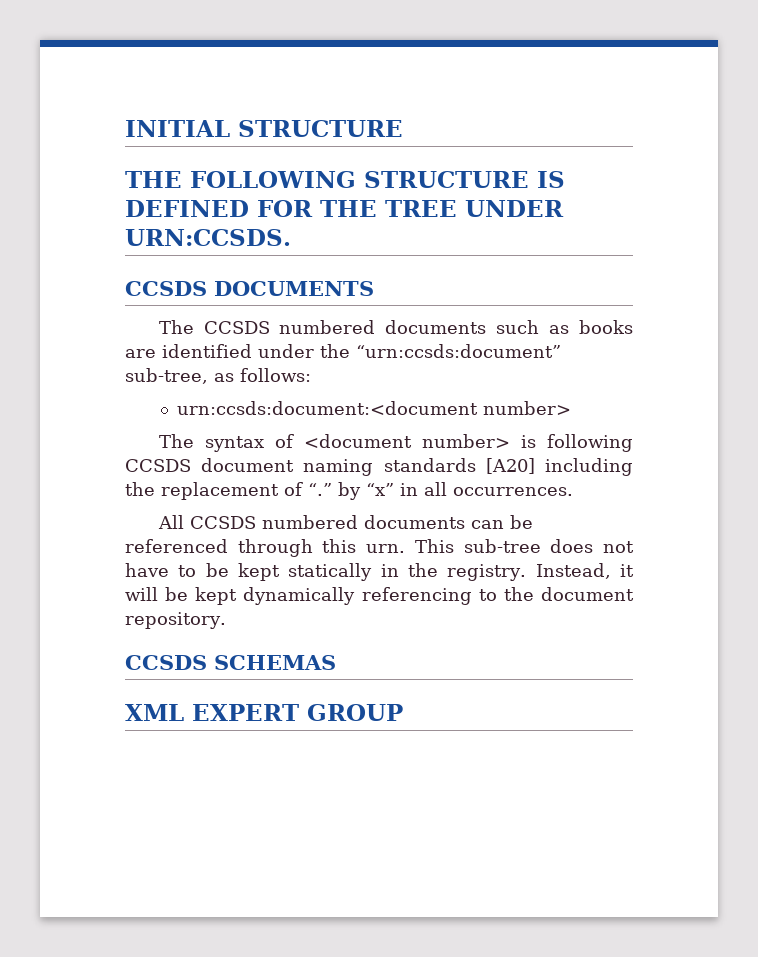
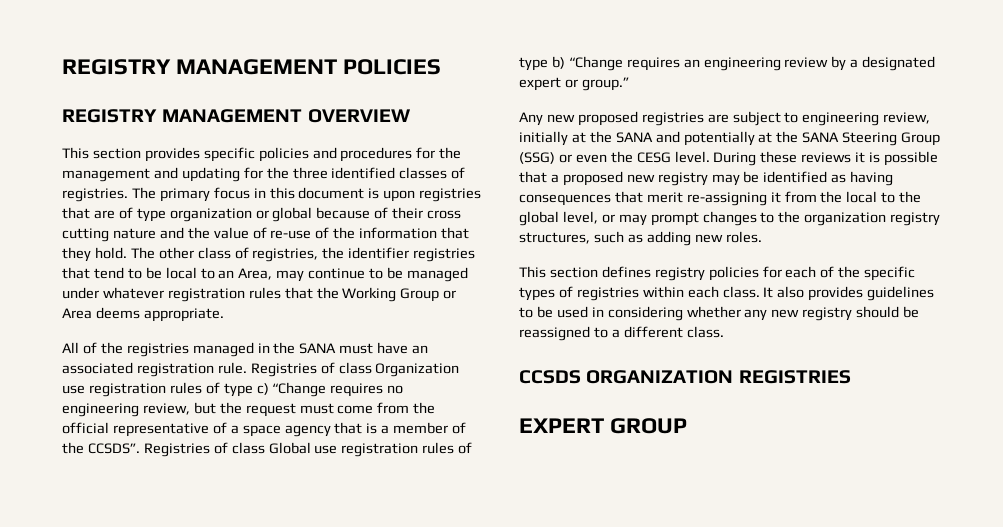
- INITIAL STRUCTURE
- THE FOLLOWING STRUCTURE IS DEFINED FOR THE TREE UNDER URN:CCSDS.
- CCSDS DOCUMENTS
- The CCSDS numbered documents such as books are identified under the “urn:ccsds:document” sub-tree, as follows:
- urn:ccsds:document:<document number>
- The syntax of <document number> is following CCSDS document naming standards [A20] including the replacement of “.” by “x” in all occurrences.
- All CCSDS numbered documents can be referenced through this urn. This sub-tree does not have to be kept statically in the registry. Instead, it will be kept dynamically referencing to the document repository.
- CCSDS SCHEMAS
- XML EXPERT GROUP
+ REGISTRY MANAGEMENT POLICIES
+ REGISTRY MANAGEMENT OVERVIEW
+ This section provides specific policies and procedures for the management and updating for the three identified classes of registries. The primary focus in this document is upon registries that are of type organization or global because of their cross cutting nature and the value of re-use of the information that they hold. The other class of registries, the identifier registries that tend to be local to an Area, may continue to be managed under whatever registration rules that the Working Group or Area deems appropriate.
+ All of the registries managed in the SANA must have an associated registration rule. Registries of class Organization use registration rules of type c) “Change requires no engineering review, but the request must come from the official representative of a space agency that is a member of the CCSDS”. Registries of class Global use registration rules of type b) “Change requires an engineering review by a designated expert or group.”
+ Any new proposed registries are subject to engineering review, initially at the SANA and potentially at the SANA Steering Group (SSG) or even the CESG level. During these reviews it is possible that a proposed new registry may be identified as having consequences that merit re-assigning it from the local to the global level, or may prompt changes to the organization registry structures, such as adding new roles.
+ This section defines registry policies for each of the specific types of registries within each class. It also provides guidelines to be used in considering whether any new registry should be reassigned to a different class.
+ CCSDS ORGANIZATION REGISTRIES
+ EXPERT GROUP

